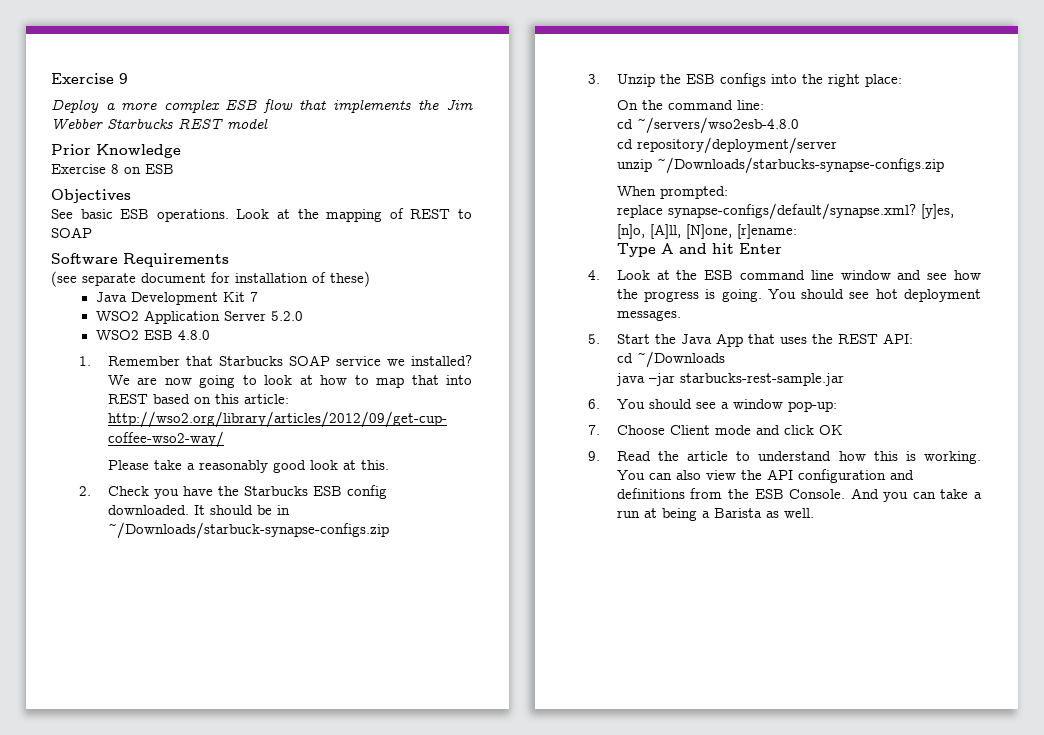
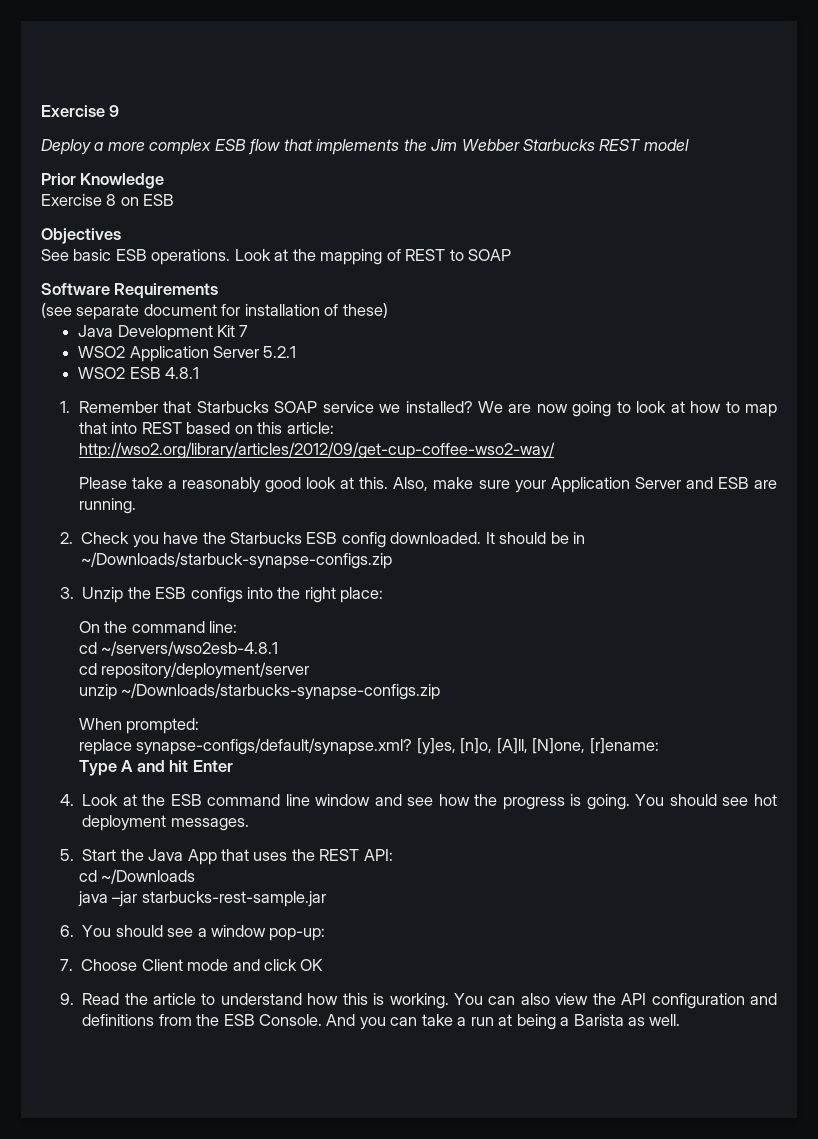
- WSO2 Application Server 5.2.0
+ WSO2 Application Server 5.2.1
- WSO2 ESB 4.8.0
+ WSO2 ESB 4.8.1
+ Also, make sure your Application Server and ESB are running.
- cd ~/servers/wso2esb-4.8.0
+ cd ~/servers/wso2esb-4.8.1

